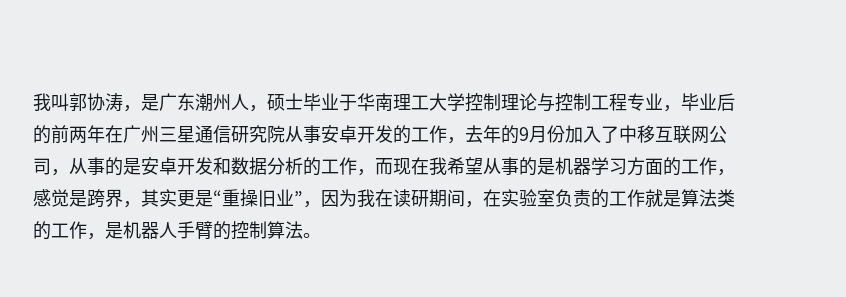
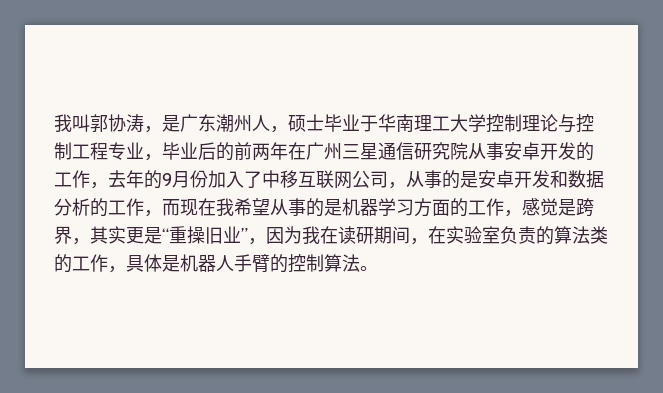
- 我叫郭协涛，是广东潮州人，硕士毕业于华南理工大学控制理论与控制工程专业，毕业后的前两年在广州三星通信研究院从事安卓开发的工作，去年的9月份加入了中移互联网公司，从事的是安卓开发和数据分析的工作，而现在我希望从事的是机器学习方面的工作，感觉是跨界，其实更是“重操旧业”，因为我在读研期间，在实验室负责的工作就是算法类的工作，是机器人手臂的控制算法。
+ 我叫郭协涛，是广东潮州人，硕士毕业于华南理工大学控制理论与控制工程专业，毕业后的前两年在广州三星通信研究院从事安卓开发的工作，去年的9月份加入了中移互联网公司，从事的是安卓开发和数据分析的工作，而现在我希望从事的是机器学习方面的工作，感觉是跨界，其实更是“重操旧业”，因为我在读研期间，在实验室负责的算法类的工作，具体是机器人手臂的控制算法。

